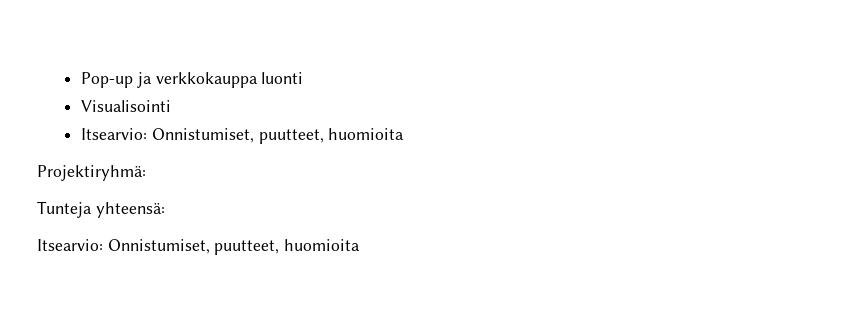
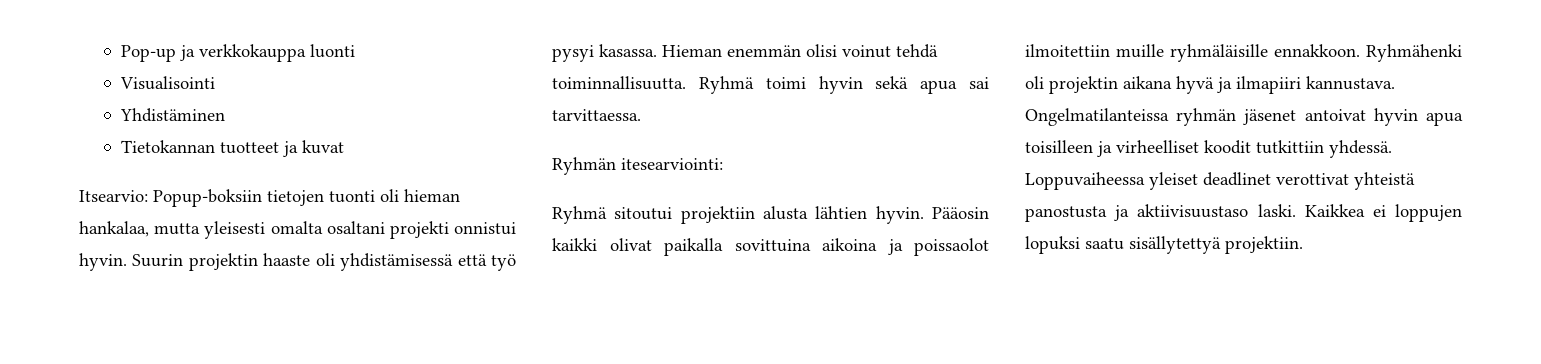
  Visualisointi
- Itsearvio: Onnistumiset, puutteet, huomioita
- Projektiryhmä:
- Tunteja yhteensä:
- Itsearvio: Onnistumiset, puutteet, huomioita
+ Yhdistäminen
+ Tietokannan tuotteet ja kuvat
+ Itsearvio: Popup-boksiin tietojen tuonti oli hieman hankalaa, mutta yleisesti omalta osaltani projekti onnistui hyvin. Suurin projektin haaste oli yhdistämisessä että työ pysyi kasassa. Hieman enemmän olisi voinut tehdä toiminnallisuutta. Ryhmä toimi hyvin sekä apua sai tarvittaessa.
+ Ryhmän itesearviointi:
+ Ryhmä sitoutui projektiin alusta lähtien hyvin. Pääosin kaikki olivat paikalla sovittuina aikoina ja poissaolot ilmoitettiin muille ryhmäläisille ennakkoon. Ryhmähenki oli projektin aikana hyvä ja ilmapiiri kannustava. Ongelmatilanteissa ryhmän jäsenet antoivat hyvin apua toisilleen ja virheelliset koodit tutkittiin yhdessä. Loppuvaiheessa yleiset deadlinet verottivat yhteistä panostusta ja aktiivisuustaso laski. Kaikkea ei loppujen lopuksi saatu sisällytettyä projektiin.

